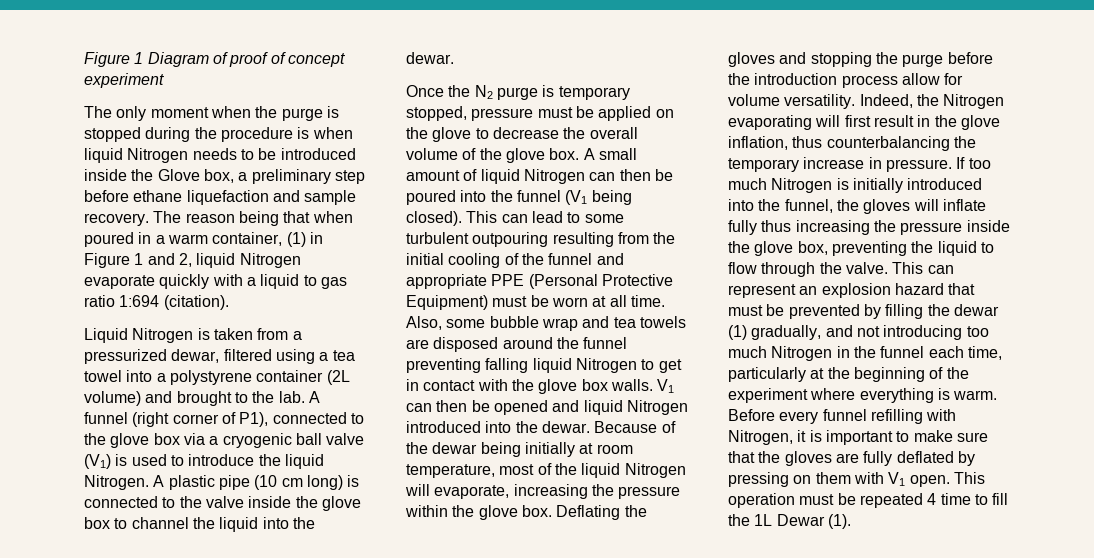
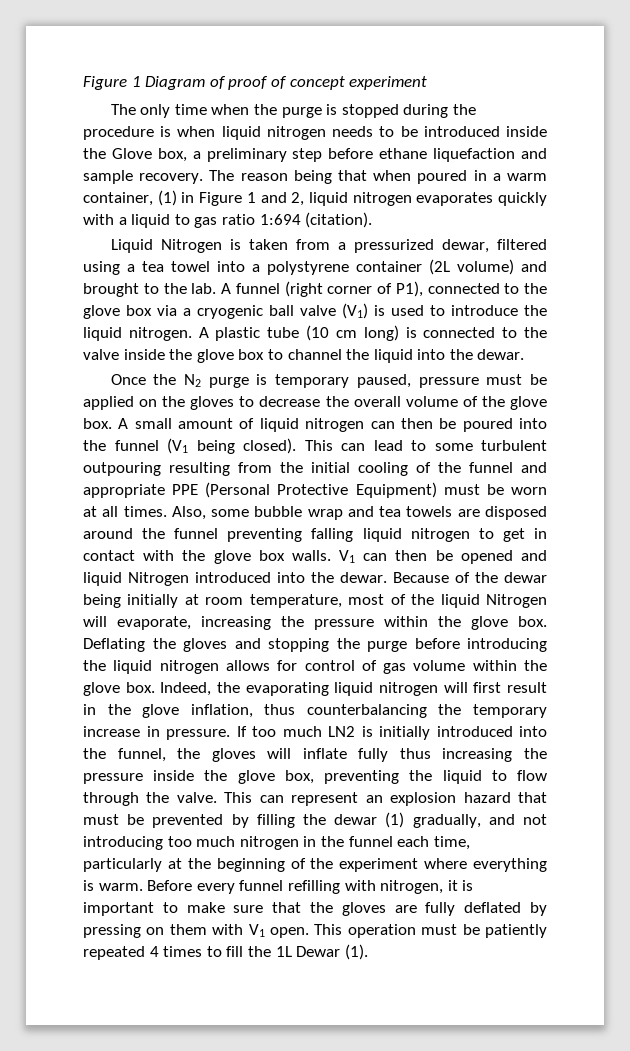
- The only moment when the purge is stopped during the procedure is when liquid Nitrogen needs to be introduced inside the Glove box, a preliminary step before ethane liquefaction and sample recovery.
+ The only time when the purge is stopped during the procedure is when liquid nitrogen needs to be introduced inside the Glove box, a preliminary step before ethane liquefaction and sample recovery.
- The reason being that when poured in a warm container, (1) in Figure 1 and 2, liquid Nitrogen evaporate quickly with a liquid to gas ratio 1:694 (citation).
+ The reason being that when poured in a warm container, (1) in Figure 1 and 2, liquid nitrogen evaporates quickly with a liquid to gas ratio 1:694 (citation).
- A funnel (right corner of P1), connected to the glove box via a cryogenic ball valve (V1) is used to introduce the liquid Nitrogen.
+ A funnel (right corner of P1), connected to the glove box via a cryogenic ball valve (V1) is used to introduce the liquid nitrogen.
- A plastic pipe (10 cm long) is connected to the valve inside the glove box to channel the liquid into the dewar.
+ A plastic tube (10 cm long) is connected to the valve inside the glove box to channel the liquid into the dewar.
- Once the N2 purge is temporary stopped, pressure must be applied on the glove to decrease the overall volume of the glove box.
+ Once the N2 purge is temporary paused, pressure must be applied on the gloves to decrease the overall volume of the glove box.
- A small amount of liquid Nitrogen can then be poured into the funnel (V1 being closed).
+ A small amount of liquid nitrogen can then be poured into the funnel (V1 being closed).
- This can lead to some turbulent outpouring resulting from the initial cooling of the funnel and appropriate PPE (Personal Protective Equipment) must be worn at all time.
+ This can lead to some turbulent outpouring resulting from the initial cooling of the funnel and appropriate PPE (Personal Protective Equipment) must be worn at all times.
- Also, some bubble wrap and tea towels are disposed around the funnel preventing falling liquid Nitrogen to get in contact with the glove box walls.
+ Also, some bubble wrap and tea towels are disposed around the funnel preventing falling liquid nitrogen to get in contact with the glove box walls.
- Deflating the gloves and stopping the purge before the introduction process allow for volume versatility. Indeed, the Nitrogen evaporating will first result in the glove inflation, thus counterbalancing the temporary increase in pressure.
+ Deflating the gloves and stopping the purge before introducing the liquid nitrogen allows for control of gas volume within the glove box. Indeed, the evaporating liquid nitrogen will first result in the glove inflation, thus counterbalancing the temporary increase in pressure.
- If too much Nitrogen is initially introduced into the funnel, the gloves will inflate fully thus increasing the pressure inside the glove box, preventing the liquid to flow through the valve.
+ If too much LN2 is initially introduced into the funnel, the gloves will inflate fully thus increasing the pressure inside the glove box, preventing the liquid to flow through the valve.
- This can represent an explosion hazard that must be prevented by filling the dewar (1) gradually, and not introducing too much Nitrogen in the funnel each time, particularly at the beginning of the experiment where everything is warm.
+ This can represent an explosion hazard that must be prevented by filling the dewar (1) gradually, and not introducing too much nitrogen in the funnel each time, particularly at the beginning of the experiment where everything is warm.
- Before every funnel refilling with Nitrogen, it is important to make sure that the gloves are fully deflated by pressing on them with V1 open.
+ Before every funnel refilling with nitrogen, it is important to make sure that the gloves are fully deflated by pressing on them with V1 open.
- This operation must be repeated 4 time to fill the 1L Dewar (1).
+ This operation must be patiently repeated 4 times to fill the 1L Dewar (1).

